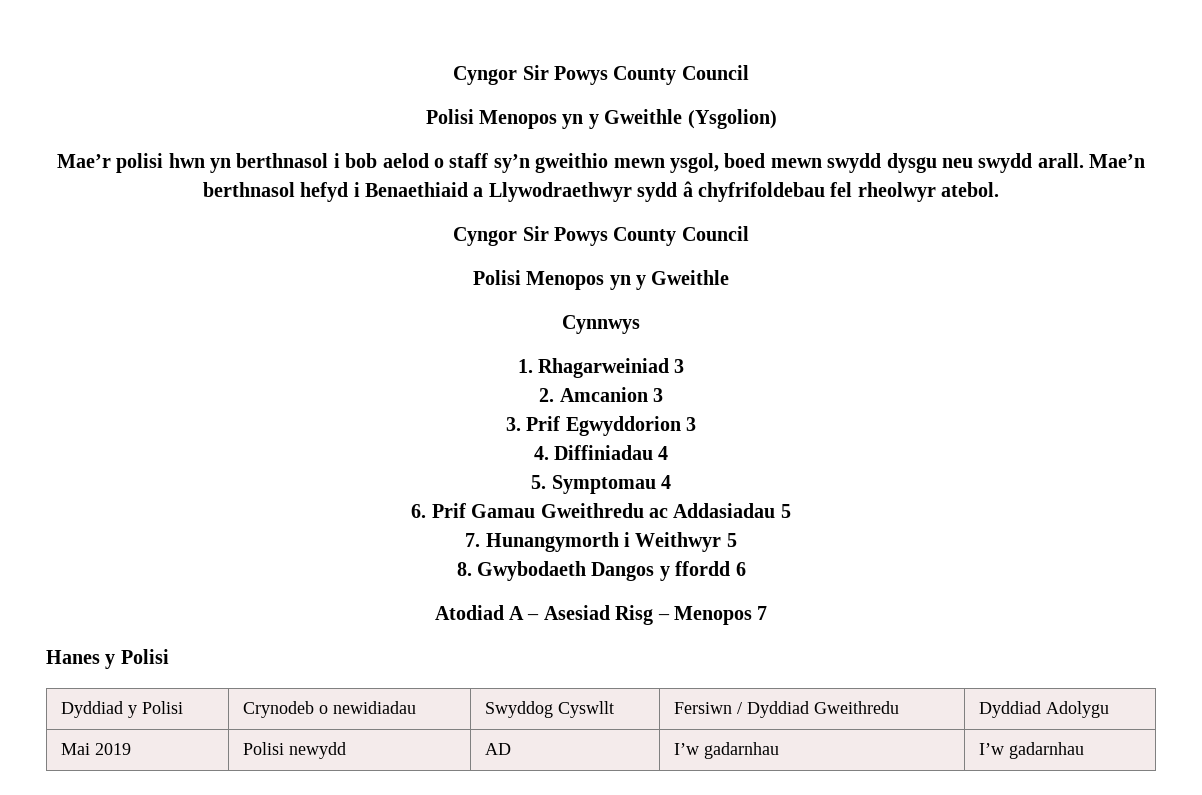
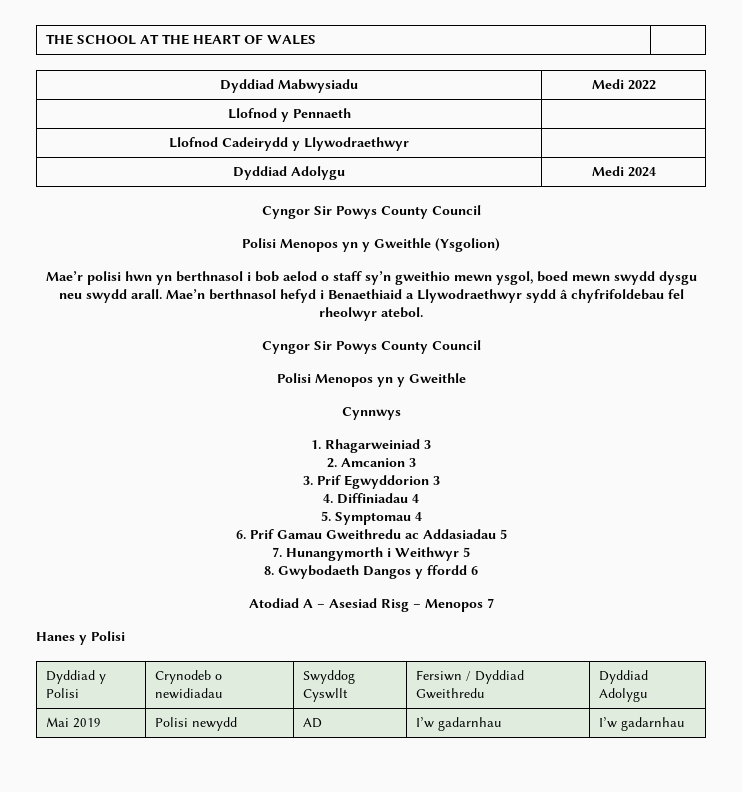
+ THE SCHOOL AT THE HEART OF WALES |
+ Dyddiad Mabwysiadu | Medi 2022
+ Llofnod y Pennaeth |
+ Llofnod Cadeirydd y Llywodraethwyr |
+ Dyddiad Adolygu | Medi 2024

